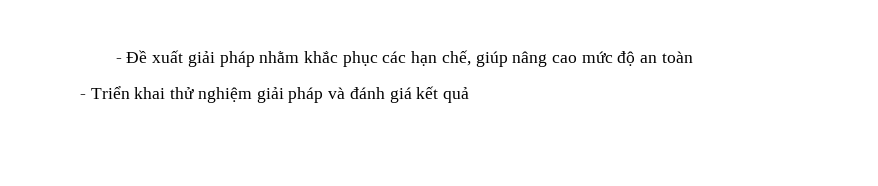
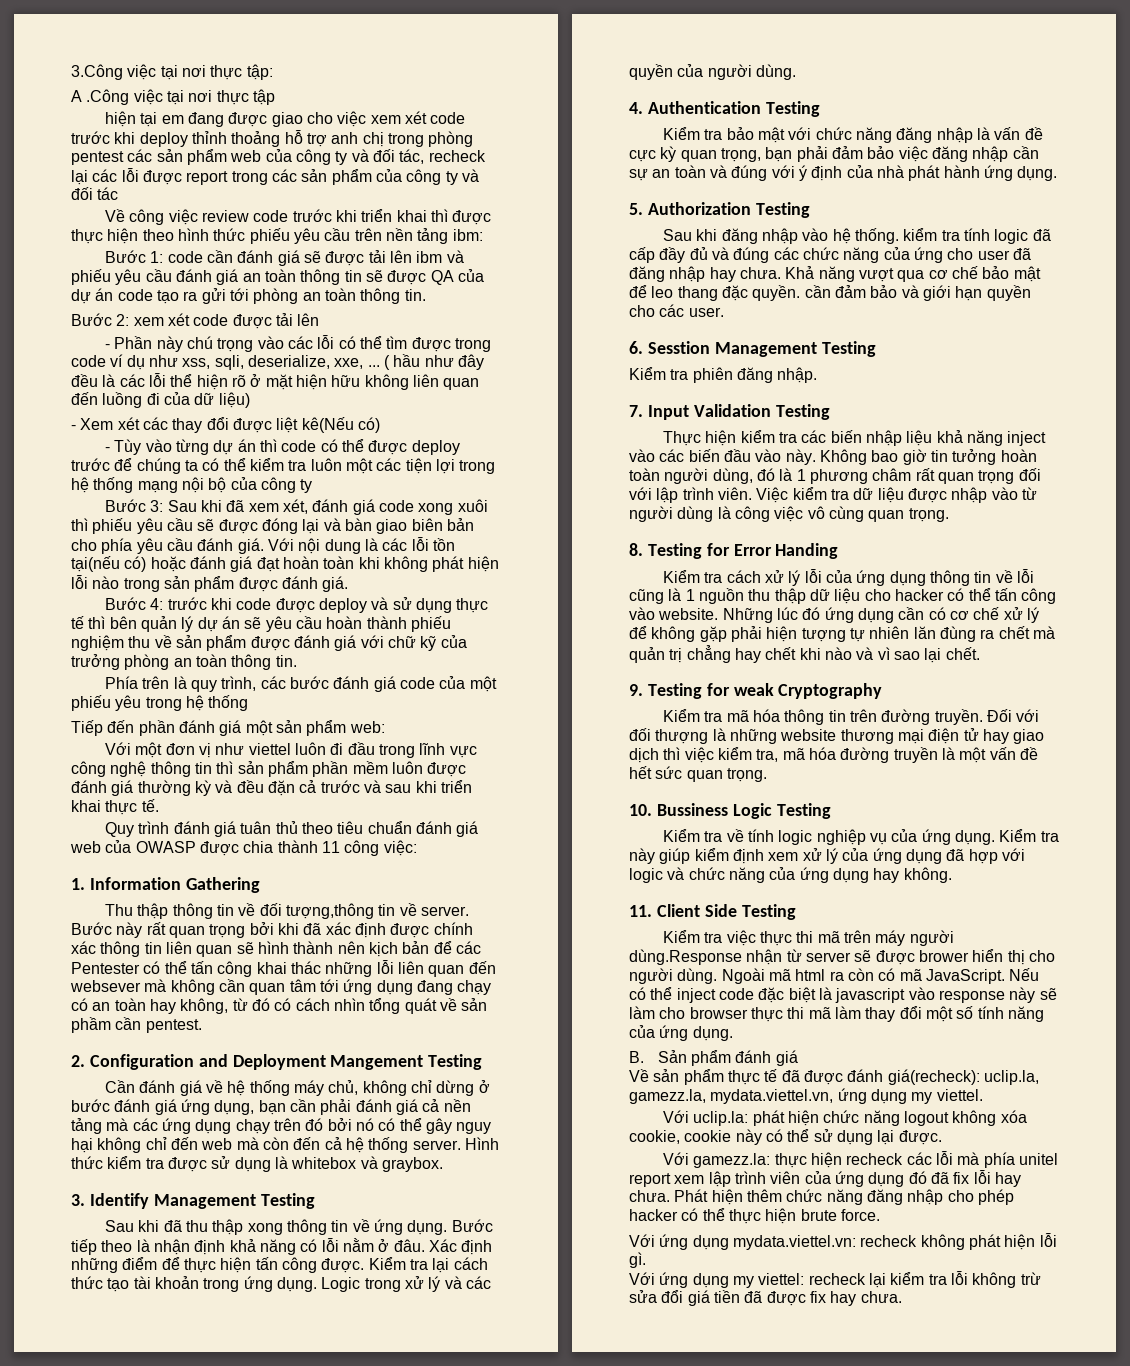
- - Đề xuất giải pháp nhằm khắc phục các hạn chế, giúp nâng cao mức độ an toàn
- - Triển khai thử nghiệm giải pháp và đánh giá kết quả
+ 3.Công việc tại nơi thực tập:
+ A .Công việc tại nơi thực tập
+ hiện tại em đang được giao cho việc xem xét code trước khi deploy thỉnh thoảng hỗ trợ anh chị trong phòng pentest các sản phẩm web của công ty và đối tác, recheck lại các lỗi được report trong các sản phẩm của công ty và đối tác
+ Về công việc review code trước khi triển khai thì được thực hiện theo hình thức phiếu yêu cầu trên nền tảng ibm:
+ Bước 1: code cần đánh giá sẽ được tải lên ibm và phiếu yêu cầu đánh giá an toàn thông tin sẽ được QA của dự án code tạo ra gửi tới phòng an toàn thông tin.
+ Bước 2: xem xét code được tải lên
+ - Phần này chú trọng vào các lỗi có thể tìm được trong code ví dụ như xss, sqli, deserialize, xxe, ... ( hầu như đây đều là các lỗi thể hiện rõ ở mặt hiện hữu không liên quan đến luồng đi của dữ liệu)
+ - Xem xét các thay đổi được liệt kê(Nếu có)
+ - Tùy vào từng dự án thì code có thể được deploy trước để chúng ta có thể kiểm tra luôn một các tiện lợi trong hệ thống mạng nội bộ của công ty
+ Bước 3: Sau khi đã xem xét, đánh giá code xong xuôi thì phiếu yêu cầu sẽ được đóng lại và bàn giao biên bản cho phía yêu cầu đánh giá. Với nội dung là các lỗi tồn tại(nếu có) hoặc đánh giá đạt hoàn toàn khi không phát hiện lỗi nào trong sản phẩm được đánh giá.
+ Bước 4: trước khi code được deploy và sử dụng thực tế thì bên quản lý dự án sẽ yêu cầu hoàn thành phiếu nghiệm thu về sản phẩm được đánh giá với chữ kỹ của trưởng phòng an toàn thông tin.
+ Phía trên là quy trình, các bước đánh giá code của một phiếu yêu trong hệ thống
+ Tiếp đến phần đánh giá một sản phẩm web:
+ Với một đơn vị như viettel luôn đi đầu trong lĩnh vực công nghệ thông tin thì sản phẩm phần mềm luôn được đánh giá thường kỳ và đều đặn cả trước và sau khi triển khai thực tế.
+ Quy trình đánh giá tuân thủ theo tiêu chuẩn đánh giá web của OWASP được chia thành 11 công việc:
+ 1. Information Gathering
+ Thu thập thông tin về đối tượng,thông tin về server. Bước này rất quan trọng bởi khi đã xác định được chính xác thông tin liên quan sẽ hình thành nên kịch bản để các Pentester có thể tấn công khai thác những lỗi liên quan đến websever mà không cần quan tâm tới ứng dụng đang chạy có an toàn hay không, từ đó có cách nhìn tổng quát về sản phầm cần pentest.
+ 2. Configuration and Deployment Mangement Testing
+ Cần đánh giá về hệ thống máy chủ, không chỉ dừng ở bước đánh giá ứng dụng, bạn cần phải đánh giá cả nền tảng mà các ứng dụng chạy trên đó bởi nó có thể gây nguy hại không chỉ đến web mà còn đến cả hệ thống server. Hình thức kiểm tra được sử dụng là whitebox và graybox.
+ 3. Identify Management Testing
+ Sau khi đã thu thập xong thông tin về ứng dụng. Bước tiếp theo là nhận định khả năng có lỗi nằm ở đâu. Xác định những điểm để thực hiện tấn công được. Kiểm tra lại cách thức tạo tài khoản trong ứng dụng. Logic trong xử lý và các quyền của người dùng.
+ 4. Authentication Testing
+ Kiểm tra bảo mật với chức năng đăng nhập là vấn đề cực kỳ quan trọng, bạn phải đảm bảo việc đăng nhập cần sự an toàn và đúng với ý định của nhà phát hành ứng dụng.
+ 5. Authorization Testing
+ Sau khi đăng nhập vào hệ thống. kiểm tra tính logic đã cấp đầy đủ và đúng các chức năng của ứng cho user đã đăng nhập hay chưa. Khả năng vượt qua cơ chế bảo mật để leo thang đặc quyền. cần đảm bảo và giới hạn quyền cho các user.
+ 6. Sesstion Management Testing
+ Kiểm tra phiên đăng nhập.
+ 7. Input Validation Testing
+ Thực hiện kiểm tra các biến nhập liệu khả năng inject vào các biến đầu vào này. Không bao giờ tin tưởng hoàn toàn người dùng, đó là 1 phương châm rất quan trọng đối với lập trình viên. Việc kiểm tra dữ liệu được nhập vào từ người dùng là công việc vô cùng quan trọng.
+ 8. Testing for Error Handing
+ Kiểm tra cách xử lý lỗi của ứng dụng thông tin về lỗi cũng là 1 nguồn thu thập dữ liệu cho hacker có thể tấn công vào website. Những lúc đó ứng dụng cần có cơ chế xử lý để không gặp phải hiện tượng tự nhiên lăn đùng ra chết mà quản trị chẳng hay chết khi nào và vì sao lại chết.
+ 9. Testing for weak Cryptography
+ Kiểm tra mã hóa thông tin trên đường truyền. Đối với đối thượng là những website thương mại điện tử hay giao dịch thì việc kiểm tra, mã hóa đường truyền là một vấn đề hết sức quan trọng.
+ 10. Bussiness Logic Testing
+ Kiểm tra về tính logic nghiệp vụ của ứng dụng. Kiểm tra này giúp kiểm định xem xử lý của ứng dụng đã hợp với logic và chức năng của ứng dụng hay không.
+ 11. Client Side Testing
+ Kiểm tra việc thực thi mã trên máy người dùng.Response nhận từ server sẽ được brower hiển thị cho người dùng. Ngoài mã html ra còn có mã JavaScript. Nếu có thể inject code đặc biệt là javascript vào response này sẽ làm cho browser thực thi mã làm thay đổi một số tính năng của ứng dụng.
+ B. Sản phẩm đánh giá
+ Về sản phẩm thực tế đã được đánh giá(recheck): uclip.la, gamezz.la, mydata.viettel.vn, ứng dụng my viettel.
+ Với uclip.la: phát hiện chức năng logout không xóa cookie, cookie này có thể sử dụng lại được.
+ Với gamezz.la: thực hiện recheck các lỗi mà phía unitel report xem lập trình viên của ứng dụng đó đã fix lỗi hay chưa. Phát hiện thêm chức năng đăng nhập cho phép hacker có thể thực hiện brute force.
+ Với ứng dụng mydata.viettel.vn: recheck không phát hiện lỗi gì.
+ Với ứng dụng my viettel: recheck lại kiểm tra lỗi không trừ sửa đổi giá tiền đã được fix hay chưa.

